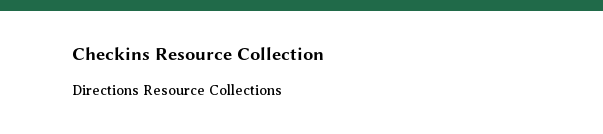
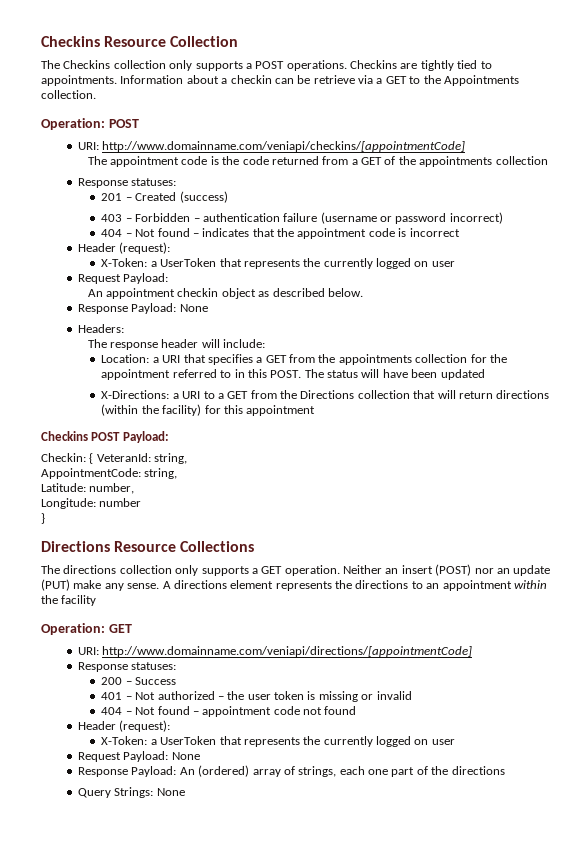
+ The Checkins collection only supports a POST operations. Checkins are tightly tied to appointments. Information about a checkin can be retrieve via a GET to the Appointments collection.
+ Operation: POST
+ URI: http://www.domainname.com/veniapi/checkins/[appointmentCode]
+ The appointment code is the code returned from a GET of the appointments collection
+ Response statuses:
+ 201 – Created (success)
+ 403 – Forbidden – authentication failure (username or password incorrect)
+ 404 – Not found – indicates that the appointment code is incorrect
+ Header (request):
+ X-Token: a UserToken that represents the currently logged on user
+ Request Payload:
+ An appointment checkin object as described below.
+ Response Payload: None
+ Headers:
+ The response header will include:
+ Location: a URI that specifies a GET from the appointments collection for the appointment referred to in this POST. The status will have been updated
+ X-Directions: a URI to a GET from the Directions collection that will return directions (within the facility) for this appointment
+ Checkins POST Payload:
+ Checkin: { VeteranId: string,
+ AppointmentCode: string,
+ Latitude: number,
+ Longitude: number
+ }
  Directions Resource Collections
+ The directions collection only supports a GET operation. Neither an insert (POST) nor an update (PUT) make any sense. A directions element represents the directions to an appointment within the facility
+ Operation: GET
+ URI: http://www.domainname.com/veniapi/directions/[appointmentCode]
+ Response statuses:
+ 200 – Success
+ 401 – Not authorized – the user token is missing or invalid
+ 404 – Not found – appointment code not found
+ Header (request):
+ X-Token: a UserToken that represents the currently logged on user
+ Request Payload: None
+ Response Payload: An (ordered) array of strings, each one part of the directions
+ Query Strings: None

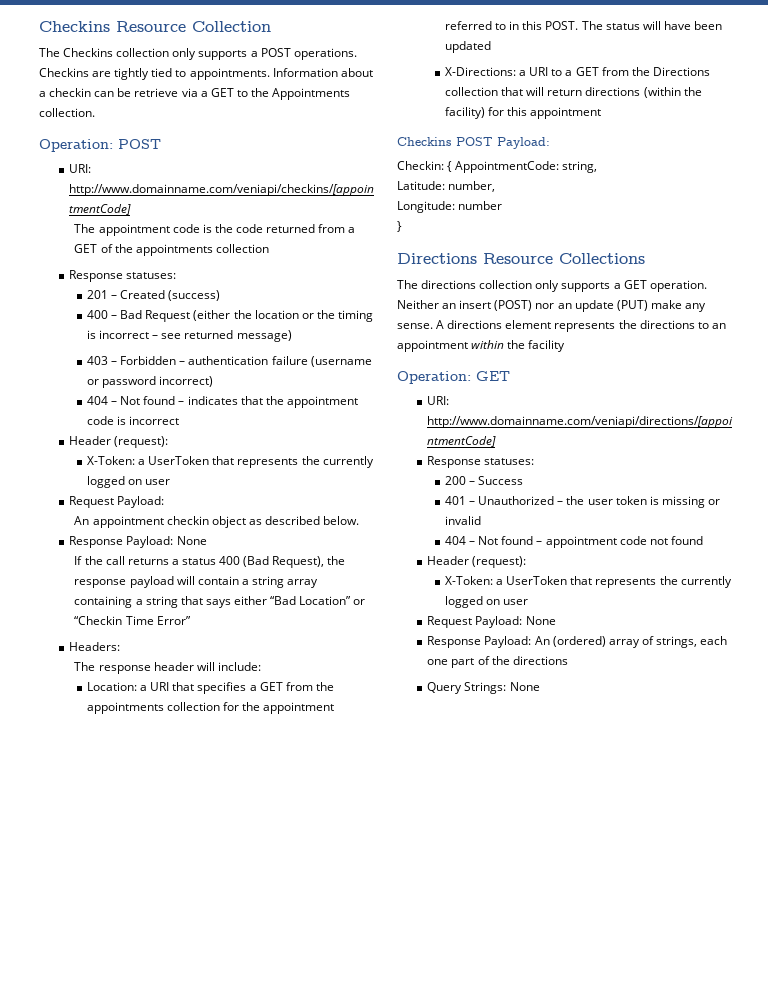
+ 400 – Bad Request (either the location or the timing is incorrect – see returned message)
+ If the call returns a status 400 (Bad Request), the response payload will contain a string array containing a string that says either “Bad Location” or “Checkin Time Error”
- Checkin: { VeteranId: string,
- AppointmentCode: string,
+ Checkin: { AppointmentCode: string,
- 401 – Not authorized – the user token is missing or invalid
+ 401 – Unauthorized – the user token is missing or invalid

